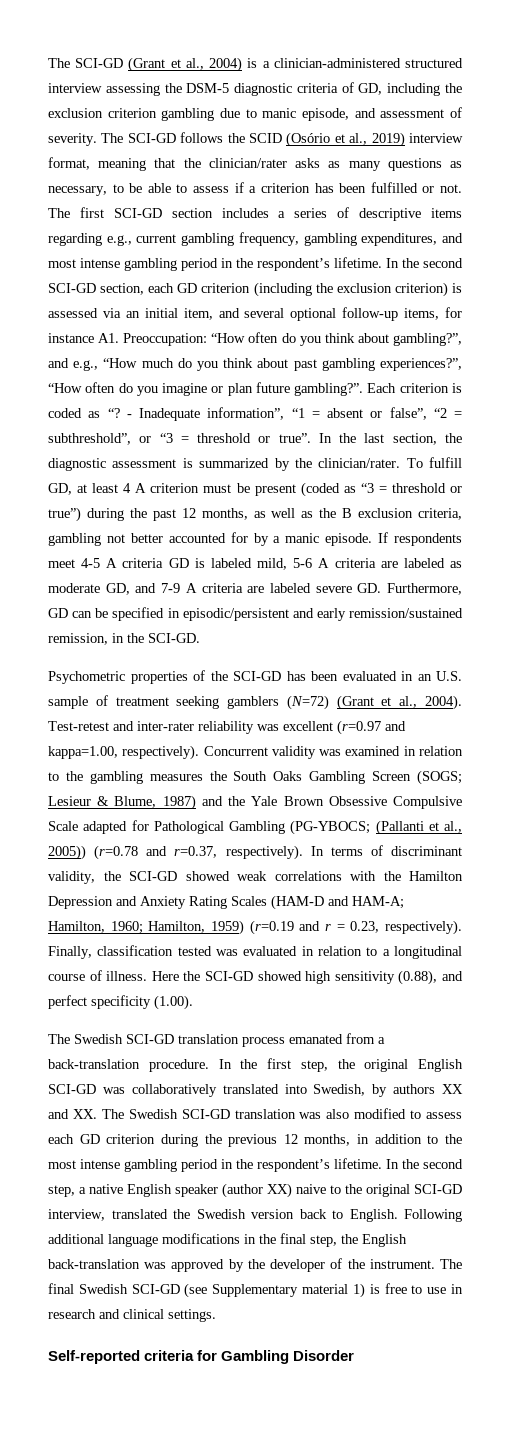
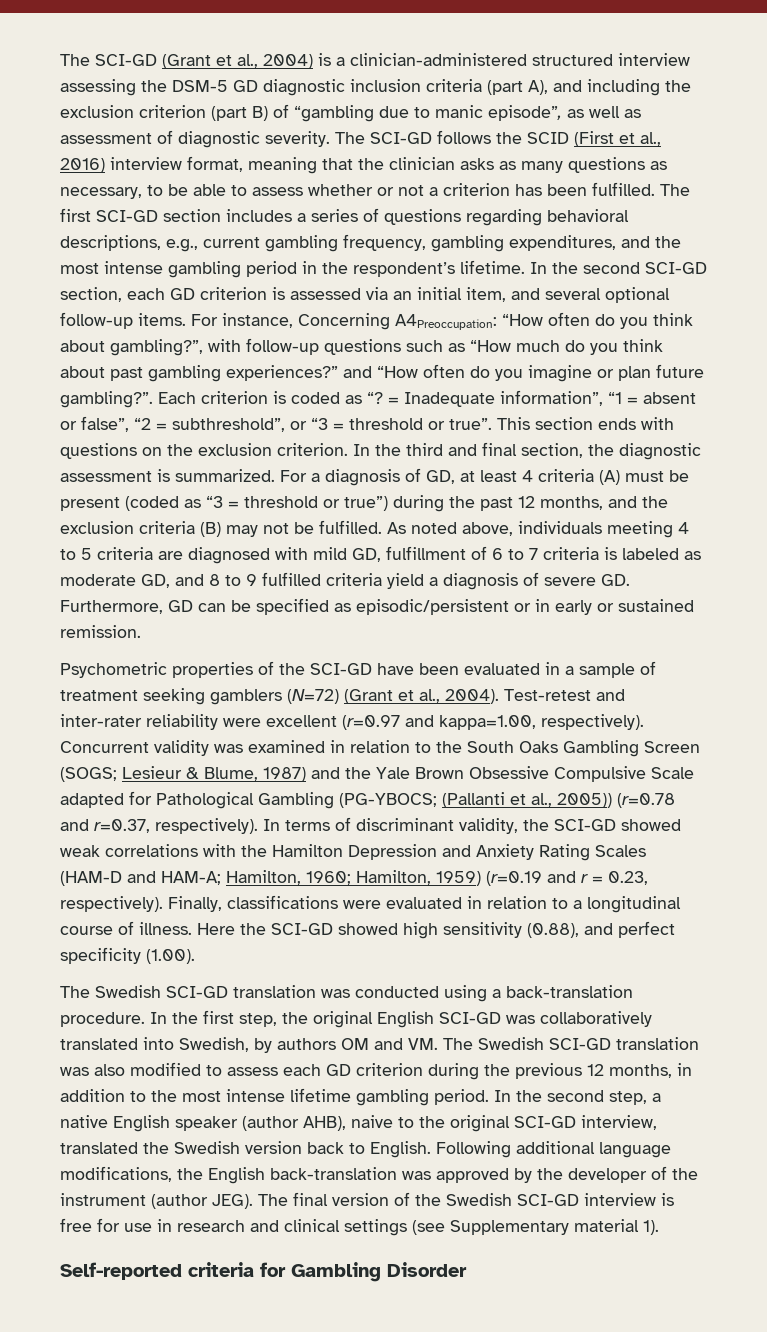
- The SCI-GD (Grant et al., 2004) is a clinician-administered structured interview assessing the DSM-5 diagnostic criteria of GD, including the exclusion criterion gambling due to manic episode, and assessment of severity.
+ The SCI-GD (Grant et al., 2004) is a clinician-administered structured interview assessing the DSM-5 GD diagnostic inclusion criteria (part A), and including the exclusion criterion (part B) of “gambling due to manic episode”, as well as assessment of diagnostic severity.
- The SCI-GD follows the SCID (Osório et al., 2019) interview format, meaning that the clinician/rater asks as many questions as necessary, to be able to assess if a criterion has been fulfilled or not.
+ The SCI-GD follows the SCID (First et al., 2016) interview format, meaning that the clinician asks as many questions as necessary, to be able to assess whether or not a criterion has been fulfilled.
- The first SCI-GD section includes a series of descriptive items regarding e.g., current gambling frequency, gambling expenditures, and most intense gambling period in the respondent’s lifetime.
+ The first SCI-GD section includes a series of questions regarding behavioral descriptions, e.g., current gambling frequency, gambling expenditures, and the most intense gambling period in the respondent’s lifetime.
- In the second SCI-GD section, each GD criterion (including the exclusion criterion) is assessed via an initial item, and several optional follow-up items, for instance A1. Preoccupation: “How often do you think about gambling?”, and e.g., “How much do you think about past gambling experiences?”, “How often do you imagine or plan future gambling?”.
+ In the second SCI-GD section, each GD criterion is assessed via an initial item, and several optional follow-up items. For instance, Concerning A4Preoccupation: “How often do you think about gambling?”, with follow-up questions such as “How much do you think about past gambling experiences?” and “How often do you imagine or plan future gambling?”.
- - Inadequate information”, “1 = absent or false”, “2 = subthreshold”, or “3 = threshold or true”.
+ = Inadequate information”, “1 = absent or false”, “2 = subthreshold”, or “3 = threshold or true”.
- In the last section, the diagnostic assessment is summarized by the clinician/rater. To fulfill GD, at least 4 A criterion must be present (coded as “3 = threshold or true”) during the past 12 months, as well as the B exclusion criteria, gambling not better accounted for by a manic episode. If respondents meet 4-5 A criteria GD is labeled mild, 5-6 A criteria are labeled as moderate GD, and 7-9 A criteria are labeled severe GD. Furthermore, GD can be specified in episodic/persistent and early remission/sustained remission, in the SCI-GD.
+ This section ends with questions on the exclusion criterion. In the third and final section, the diagnostic assessment is summarized. For a diagnosis of GD, at least 4 criteria (A) must be present (coded as “3 = threshold or true”) during the past 12 months, and the exclusion criteria (B) may not be fulfilled. As noted above, individuals meeting 4 to 5 criteria are diagnosed with mild GD, fulfillment of 6 to 7 criteria is labeled as moderate GD, and 8 to 9 fulfilled criteria yield a diagnosis of severe GD. Furthermore, GD can be specified as episodic/persistent or in early or sustained remission.
- Psychometric properties of the SCI-GD has been evaluated in an U.S. sample of treatment seeking gamblers (N=72) (Grant et al., 2004).
+ Psychometric properties of the SCI-GD have been evaluated in a sample of treatment seeking gamblers (N=72) (Grant et al., 2004).
- Test-retest and inter-rater reliability was excellent (r=0.97 and kappa=1.00, respectively).
+ Test-retest and inter-rater reliability were excellent (r=0.97 and kappa=1.00, respectively).
- Concurrent validity was examined in relation to the gambling measures the South Oaks Gambling Screen (SOGS; Lesieur & Blume, 1987) and the Yale Brown Obsessive Compulsive Scale adapted for Pathological Gambling (PG-YBOCS; (Pallanti et al., 2005)) (r=0.78 and r=0.37, respectively).
+ Concurrent validity was examined in relation to the South Oaks Gambling Screen (SOGS; Lesieur & Blume, 1987) and the Yale Brown Obsessive Compulsive Scale adapted for Pathological Gambling (PG-YBOCS; (Pallanti et al., 2005)) (r=0.78 and r=0.37, respectively).
- Finally, classification tested was evaluated in relation to a longitudinal course of illness.
+ Finally, classifications were evaluated in relation to a longitudinal course of illness.
- The Swedish SCI-GD translation process emanated from a back-translation procedure.
+ The Swedish SCI-GD translation was conducted using a back-translation procedure.
- In the first step, the original English SCI-GD was collaboratively translated into Swedish, by authors XX and XX. The Swedish SCI-GD translation was also modified to assess each GD criterion during the previous 12 months, in addition to the most intense gambling period in the respondent’s lifetime.
+ In the first step, the original English SCI-GD was collaboratively translated into Swedish, by authors OM and VM. The Swedish SCI-GD translation was also modified to assess each GD criterion during the previous 12 months, in addition to the most intense lifetime gambling period.
- In the second step, a native English speaker (author XX) naive to the original SCI-GD interview, translated the Swedish version back to English.
+ In the second step, a native English speaker (author AHB), naive to the original SCI-GD interview, translated the Swedish version back to English.
- Following additional language modifications in the final step, the English back-translation was approved by the developer of the instrument. The final Swedish SCI-GD (see Supplementary material 1) is free to use in research and clinical settings.
+ Following additional language modifications, the English back-translation was approved by the developer of the instrument (author JEG). The final version of the Swedish SCI-GD interview is free for use in research and clinical settings (see Supplementary material 1).

